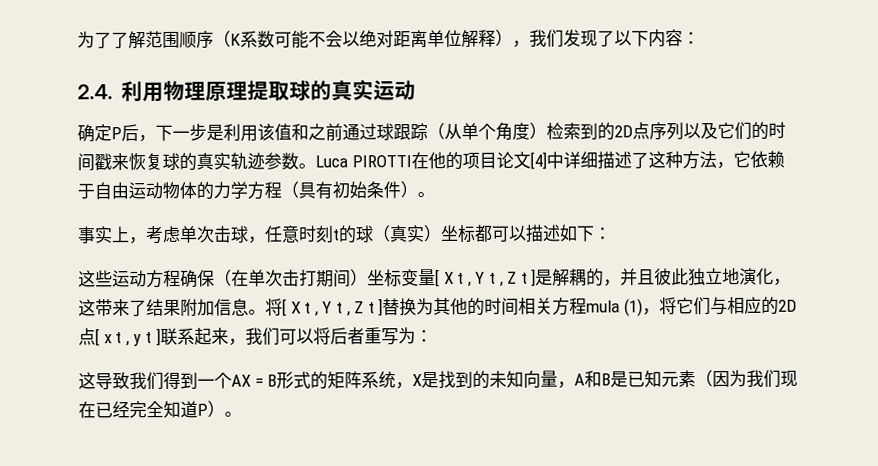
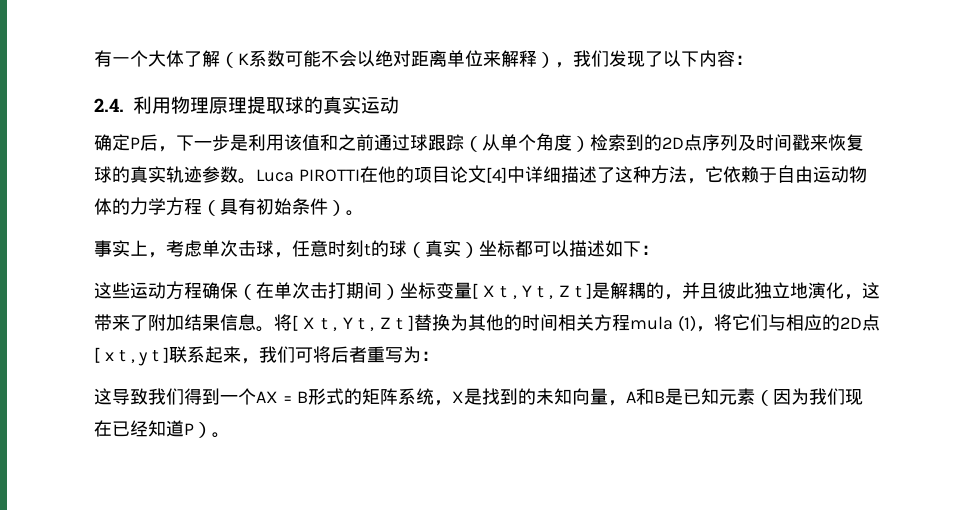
- 为了了解范围顺序（K系数可能不会以绝对距离单位解释），我们发现了以下内容：
+ 有一个大体了解（K系数可能不会以绝对距离单位来解释），我们发现了以下内容：
- 确定P后，下⼀步是利⽤该值和之前通过球跟踪（从单个⻆度）检索到的2D点序列以及它们的时间戳来恢复球的真实轨迹参数。
+ 确定P后，下⼀步是利⽤该值和之前通过球跟踪（从单个⻆度）检索到的2D点序列及时间戳来恢复球的真实轨迹参数。
- 这些运动⽅程确保（在单次击打期间）坐标变量[ X t , Y t , Z t ]是解耦的，并且彼此独立地演化，这带来了结果附加信息。
+ 这些运动⽅程确保（在单次击打期间）坐标变量[ X t , Y t , Z t ]是解耦的，并且彼此独立地演化，这带来了附加结果信息。
- 将[ X t , Y t , Z t ]替换为其他的时间相关方程mula (1)，将它们与相应的2D点[ x t , y t ]联系起来，我们可以将后者重写为：
+ 将[ X t , Y t , Z t ]替换为其他的时间相关方程mula (1)，将它们与相应的2D点[ x t , y t ]联系起来，我们可将后者重写为：
- 这导致我们得到⼀个AX = B形式的矩阵系统，X是找到的未知向量，A和B是已知元素（因为我们现在已经完全知道P）。
+ 这导致我们得到⼀个AX = B形式的矩阵系统，X是找到的未知向量，A和B是已知元素（因为我们现在已经知道P）。

